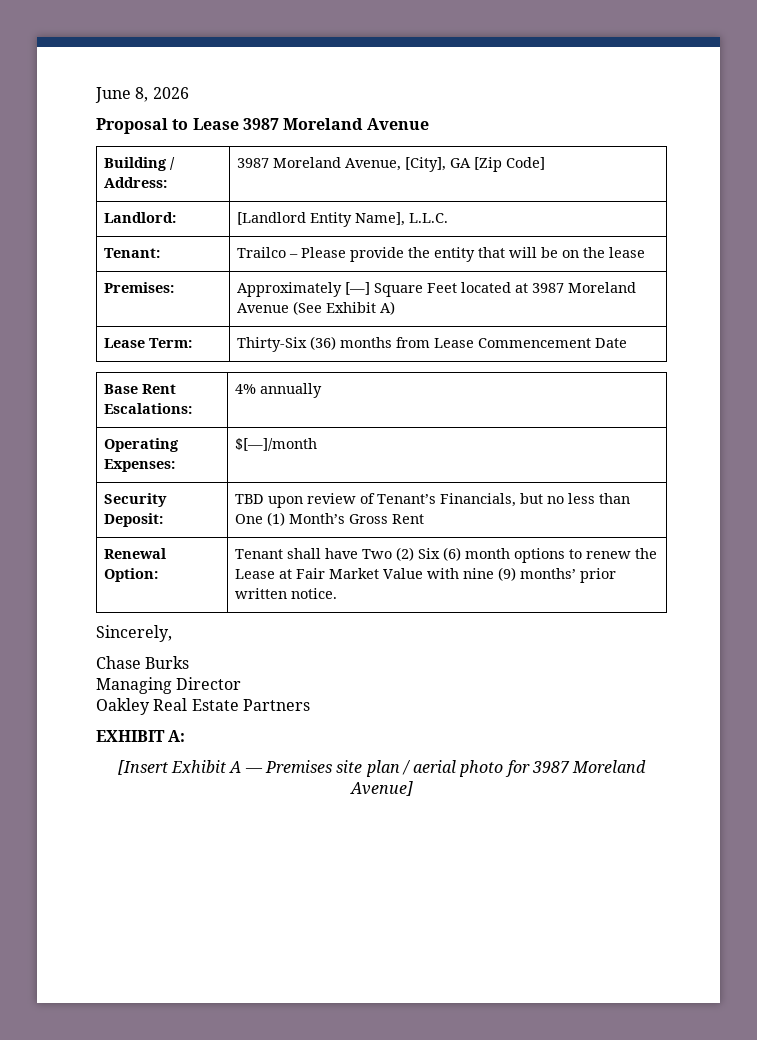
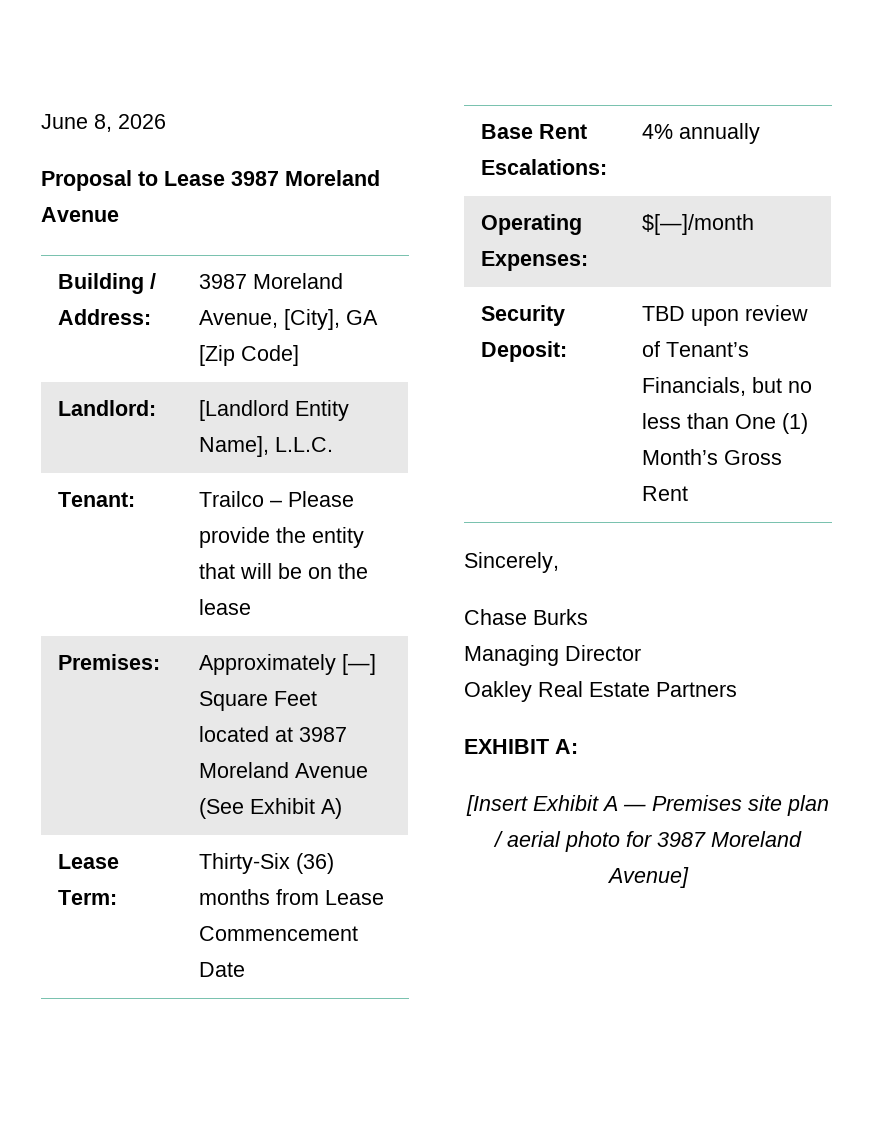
- Renewal Option: | Tenant shall have Two (2) Six (6) month options to renew the Lease at Fair Market Value with nine (9) months’ prior written notice.

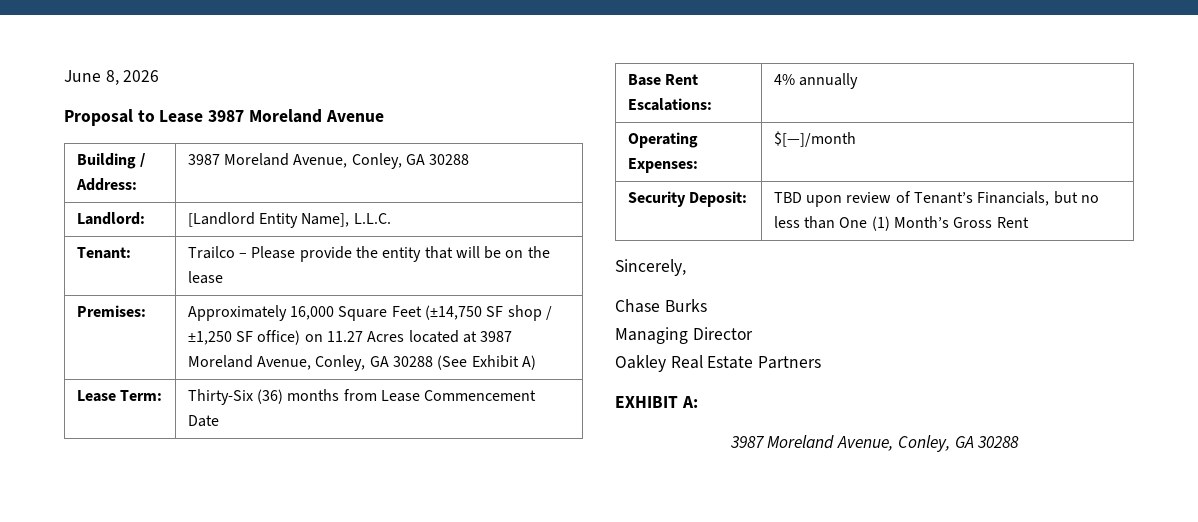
- Building / Address: | 3987 Moreland Avenue, [City], GA [Zip Code]
+ Building / Address: | 3987 Moreland Avenue, Conley, GA 30288
- Premises: | Approximately [—] Square Feet located at 3987 Moreland Avenue (See Exhibit A)
+ Premises: | Approximately 16,000 Square Feet (±14,750 SF shop / ±1,250 SF office) on 11.27 Acres located at 3987 Moreland Avenue, Conley, GA 30288 (See Exhibit A)
  EXHIBIT A:
- [Insert Exhibit A — Premises site plan / aerial photo for 3987 Moreland Avenue]
+ 3987 Moreland Avenue, Conley, GA 30288

